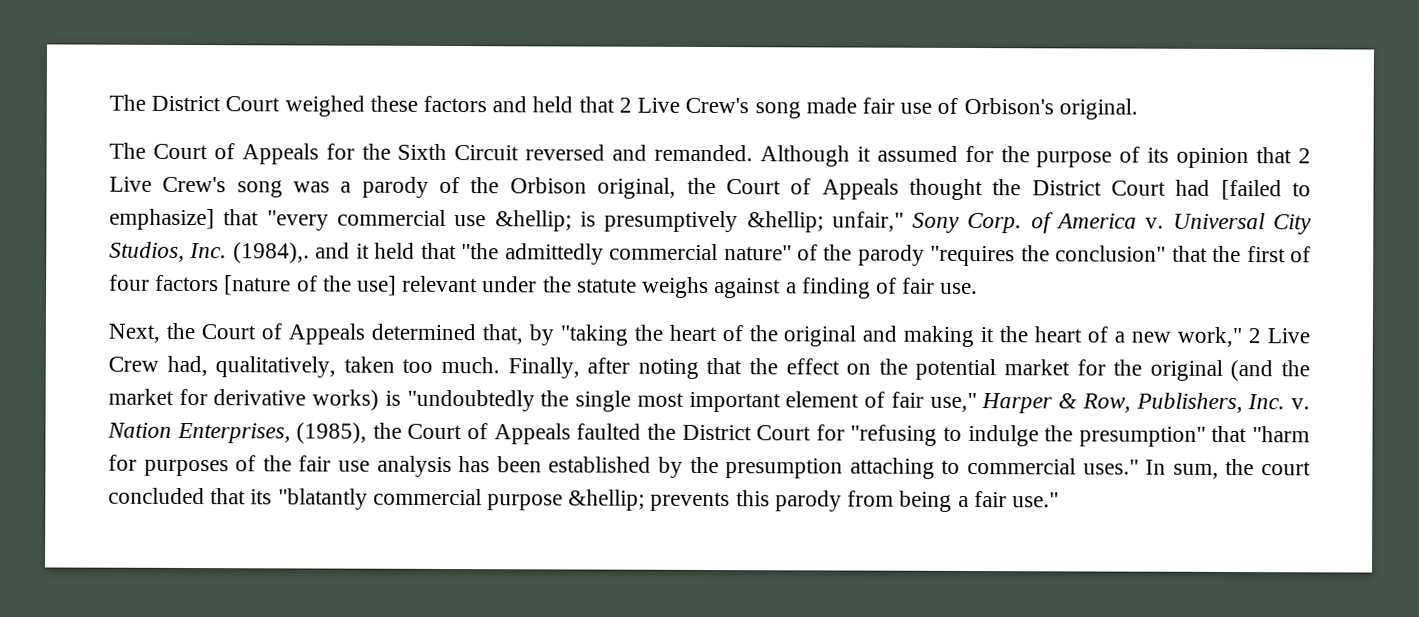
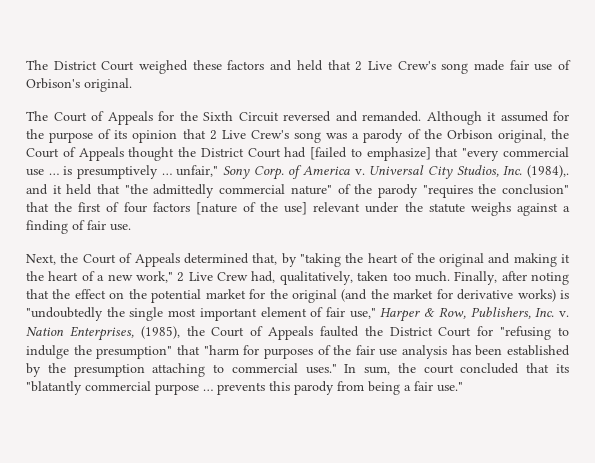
- Although it assumed for the purpose of its opinion that 2 Live Crew's song was a parody of the Orbison original, the Court of Appeals thought the District Court had [failed to emphasize] that "every commercial use &hellip; is presumptively &hellip; unfair," Sony Corp. of America v.
+ Although it assumed for the purpose of its opinion that 2 Live Crew's song was a parody of the Orbison original, the Court of Appeals thought the District Court had [failed to emphasize] that "every commercial use … is presumptively … unfair," Sony Corp. of America v.
- In sum, the court concluded that its "blatantly commercial purpose &hellip; prevents this parody from being a fair use."
+ In sum, the court concluded that its "blatantly commercial purpose … prevents this parody from being a fair use."

